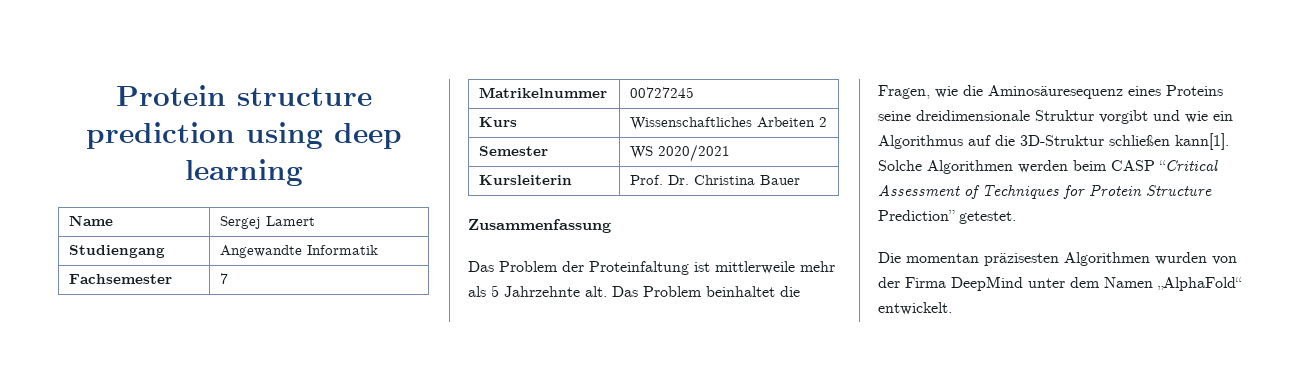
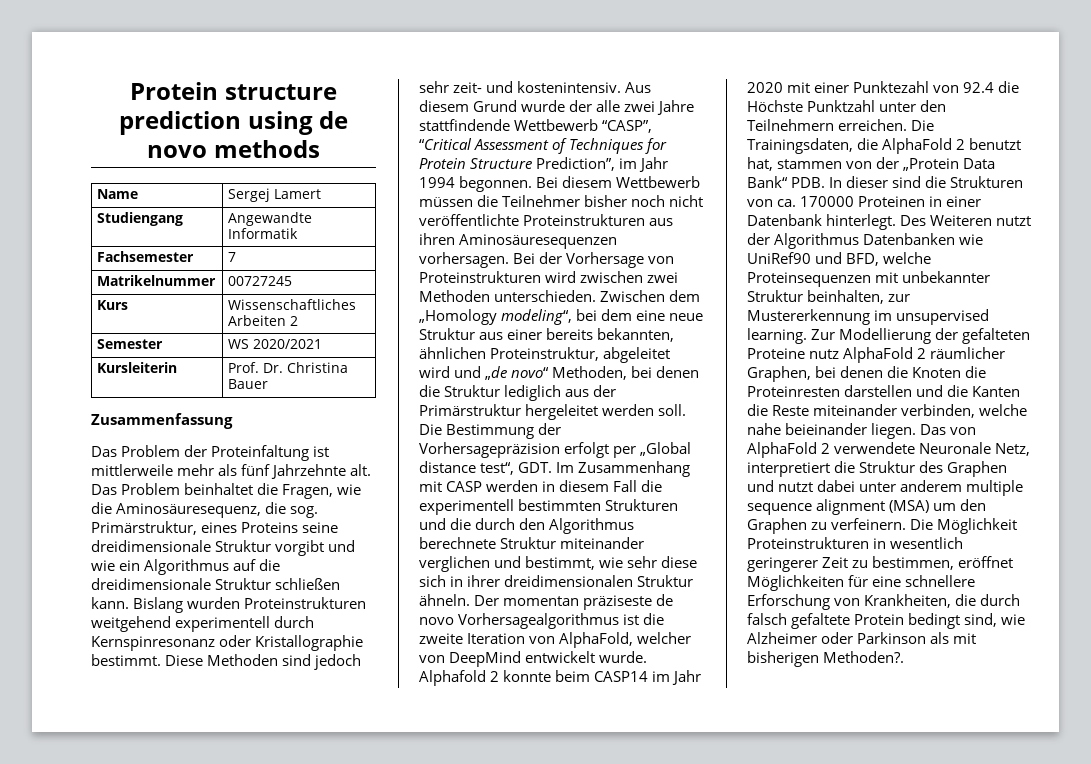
- Protein structure prediction using deep learning
+ Protein structure prediction using de novo methods
- Das Problem der Proteinfaltung ist mittlerweile mehr als 5 Jahrzehnte alt.
+ Das Problem der Proteinfaltung ist mittlerweile mehr als fünf Jahrzehnte alt.
- Das Problem beinhaltet die Fragen, wie die Aminosäuresequenz eines Proteins seine dreidimensionale Struktur vorgibt und wie ein Algorithmus auf die 3D-Struktur schließen kann[1]. Solche Algorithmen werden beim CASP “Critical Assessment of Techniques for Protein Structure Prediction” getestet.
- Die momentan präzisesten Algorithmen wurden von der Firma DeepMind unter dem Namen „AlphaFold“ entwickelt.
+ Das Problem beinhaltet die Fragen, wie die Aminosäuresequenz, die sog. Primärstruktur, eines Proteins seine dreidimensionale Struktur vorgibt und wie ein Algorithmus auf die dreidimensionale Struktur schließen kann. Bislang wurden Proteinstrukturen weitgehend experimentell durch Kernspinresonanz oder Kristallographie bestimmt. Diese Methoden sind jedoch sehr zeit- und kostenintensiv. Aus diesem Grund wurde der alle zwei Jahre stattfindende Wettbewerb “CASP”, “Critical Assessment of Techniques for Protein Structure Prediction”, im Jahr 1994 begonnen. Bei diesem Wettbewerb müssen die Teilnehmer bisher noch nicht veröffentlichte Proteinstrukturen aus ihren Aminosäuresequenzen vorhersagen. Bei der Vorhersage von Proteinstrukturen wird zwischen zwei Methoden unterschieden. Zwischen dem „Homology modeling“, bei dem eine neue Struktur aus einer bereits bekannten, ähnlichen Proteinstruktur, abgeleitet wird und „de novo“ Methoden, bei denen die Struktur lediglich aus der Primärstruktur hergeleitet werden soll. Die Bestimmung der Vorhersagepräzision erfolgt per „Global distance test“, GDT. Im Zusammenhang mit CASP werden in diesem Fall die experimentell bestimmten Strukturen und die durch den Algorithmus berechnete Struktur miteinander verglichen und bestimmt, wie sehr diese sich in ihrer dreidimensionalen Struktur ähneln. Der momentan präziseste de novo Vorhersagealgorithmus ist die zweite Iteration von AlphaFold, welcher von DeepMind entwickelt wurde. Alphafold 2 konnte beim CASP14 im Jahr 2020 mit einer Punktezahl von 92.4 die Höchste Punktzahl unter den Teilnehmern erreichen. Die Trainingsdaten, die AlphaFold 2 benutzt hat, stammen von der „Protein Data Bank“ PDB. In dieser sind die Strukturen von ca. 170000 Proteinen in einer Datenbank hinterlegt. Des Weiteren nutzt der Algorithmus Datenbanken wie UniRef90 und BFD, welche Proteinsequenzen mit unbekannter Struktur beinhalten, zur Mustererkennung im unsupervised learning. Zur Modellierung der gefalteten Proteine nutz AlphaFold 2 räumlicher Graphen, bei denen die Knoten die Proteinresten darstellen und die Kanten die Reste miteinander verbinden, welche nahe beieinander liegen. Das von AlphaFold 2 verwendete Neuronale Netz, interpretiert die Struktur des Graphen und nutzt dabei unter anderem multiple sequence alignment (MSA) um den Graphen zu verfeinern. Die Möglichkeit Proteinstrukturen in wesentlich geringerer Zeit zu bestimmen, eröffnet Möglichkeiten für eine schnellere Erforschung von Krankheiten, die durch falsch gefaltete Protein bedingt sind, wie Alzheimer oder Parkinson als mit bisherigen Methoden?.

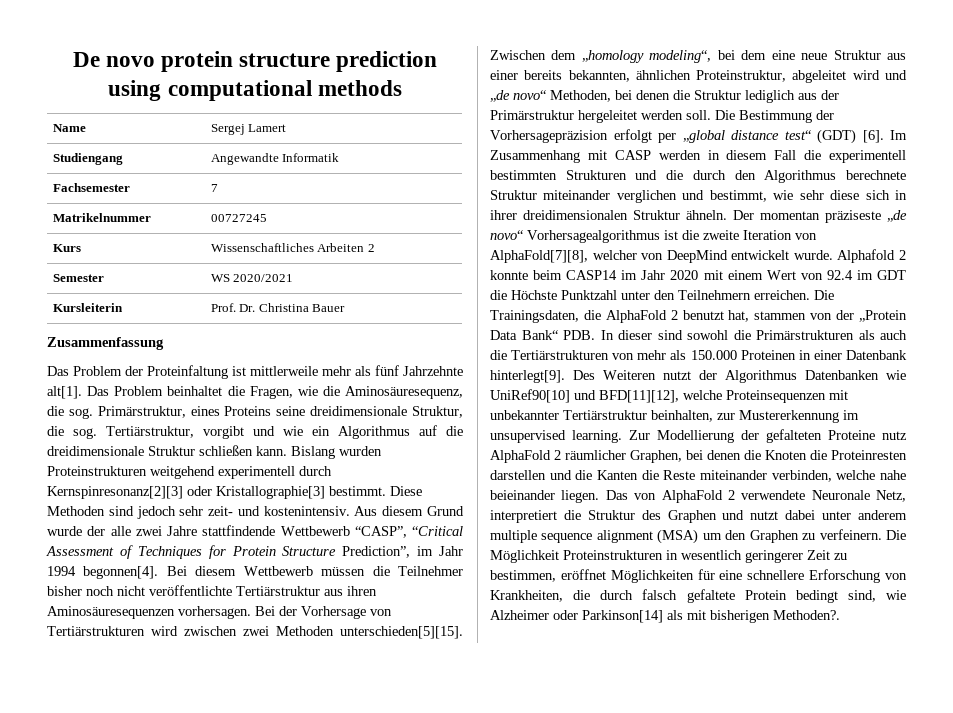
- Protein structure prediction using de novo methods
+ De novo protein structure prediction using computational methods
- Das Problem der Proteinfaltung ist mittlerweile mehr als fünf Jahrzehnte alt.
+ Das Problem der Proteinfaltung ist mittlerweile mehr als fünf Jahrzehnte alt[1].
- Das Problem beinhaltet die Fragen, wie die Aminosäuresequenz, die sog. Primärstruktur, eines Proteins seine dreidimensionale Struktur vorgibt und wie ein Algorithmus auf die dreidimensionale Struktur schließen kann.
+ Das Problem beinhaltet die Fragen, wie die Aminosäuresequenz, die sog. Primärstruktur, eines Proteins seine dreidimensionale Struktur, die sog. Tertiärstruktur, vorgibt und wie ein Algorithmus auf die dreidimensionale Struktur schließen kann.
- Bislang wurden Proteinstrukturen weitgehend experimentell durch Kernspinresonanz oder Kristallographie bestimmt.
+ Bislang wurden Proteinstrukturen weitgehend experimentell durch Kernspinresonanz[2][3] oder Kristallographie[3] bestimmt.
- Aus diesem Grund wurde der alle zwei Jahre stattfindende Wettbewerb “CASP”, “Critical Assessment of Techniques for Protein Structure Prediction”, im Jahr 1994 begonnen.
+ Aus diesem Grund wurde der alle zwei Jahre stattfindende Wettbewerb “CASP”, “Critical Assessment of Techniques for Protein Structure Prediction”, im Jahr 1994 begonnen[4].
- Bei diesem Wettbewerb müssen die Teilnehmer bisher noch nicht veröffentlichte Proteinstrukturen aus ihren Aminosäuresequenzen vorhersagen.
+ Bei diesem Wettbewerb müssen die Teilnehmer bisher noch nicht veröffentlichte Tertiärstruktur aus ihren Aminosäuresequenzen vorhersagen.
- Bei der Vorhersage von Proteinstrukturen wird zwischen zwei Methoden unterschieden.
+ Bei der Vorhersage von Tertiärstrukturen wird zwischen zwei Methoden unterschieden[5][15].
- Zwischen dem „Homology modeling“, bei dem eine neue Struktur aus einer bereits bekannten, ähnlichen Proteinstruktur, abgeleitet wird und „de novo“ Methoden, bei denen die Struktur lediglich aus der Primärstruktur hergeleitet werden soll.
+ Zwischen dem „homology modeling“, bei dem eine neue Struktur aus einer bereits bekannten, ähnlichen Proteinstruktur, abgeleitet wird und „de novo“ Methoden, bei denen die Struktur lediglich aus der Primärstruktur hergeleitet werden soll.
- Die Bestimmung der Vorhersagepräzision erfolgt per „Global distance test“, GDT. Im Zusammenhang mit CASP werden in diesem Fall die experimentell bestimmten Strukturen und die durch den Algorithmus berechnete Struktur miteinander verglichen und bestimmt, wie sehr diese sich in ihrer dreidimensionalen Struktur ähneln.
+ Die Bestimmung der Vorhersagepräzision erfolgt per „global distance test“ (GDT) [6]. Im Zusammenhang mit CASP werden in diesem Fall die experimentell bestimmten Strukturen und die durch den Algorithmus berechnete Struktur miteinander verglichen und bestimmt, wie sehr diese sich in ihrer dreidimensionalen Struktur ähneln.
- Der momentan präziseste de novo Vorhersagealgorithmus ist die zweite Iteration von AlphaFold, welcher von DeepMind entwickelt wurde.
+ Der momentan präziseste „de novo“ Vorhersagealgorithmus ist die zweite Iteration von AlphaFold[7][8], welcher von DeepMind entwickelt wurde.
- Alphafold 2 konnte beim CASP14 im Jahr 2020 mit einer Punktezahl von 92.4 die Höchste Punktzahl unter den Teilnehmern erreichen.
+ Alphafold 2 konnte beim CASP14 im Jahr 2020 mit einem Wert von 92.4 im GDT die Höchste Punktzahl unter den Teilnehmern erreichen.
- Die Trainingsdaten, die AlphaFold 2 benutzt hat, stammen von der „Protein Data Bank“ PDB. In dieser sind die Strukturen von ca. 170000 Proteinen in einer Datenbank hinterlegt.
+ Die Trainingsdaten, die AlphaFold 2 benutzt hat, stammen von der „Protein Data Bank“ PDB. In dieser sind sowohl die Primärstrukturen als auch die Tertiärstrukturen von mehr als 150.000 Proteinen in einer Datenbank hinterlegt[9].
- Des Weiteren nutzt der Algorithmus Datenbanken wie UniRef90 und BFD, welche Proteinsequenzen mit unbekannter Struktur beinhalten, zur Mustererkennung im unsupervised learning.
+ Des Weiteren nutzt der Algorithmus Datenbanken wie UniRef90[10] und BFD[11][12], welche Proteinsequenzen mit unbekannter Tertiärstruktur beinhalten, zur Mustererkennung im unsupervised learning.
- Die Möglichkeit Proteinstrukturen in wesentlich geringerer Zeit zu bestimmen, eröffnet Möglichkeiten für eine schnellere Erforschung von Krankheiten, die durch falsch gefaltete Protein bedingt sind, wie Alzheimer oder Parkinson als mit bisherigen Methoden?.
+ Die Möglichkeit Proteinstrukturen in wesentlich geringerer Zeit zu bestimmen, eröffnet Möglichkeiten für eine schnellere Erforschung von Krankheiten, die durch falsch gefaltete Protein bedingt sind, wie Alzheimer oder Parkinson[14] als mit bisherigen Methoden?.

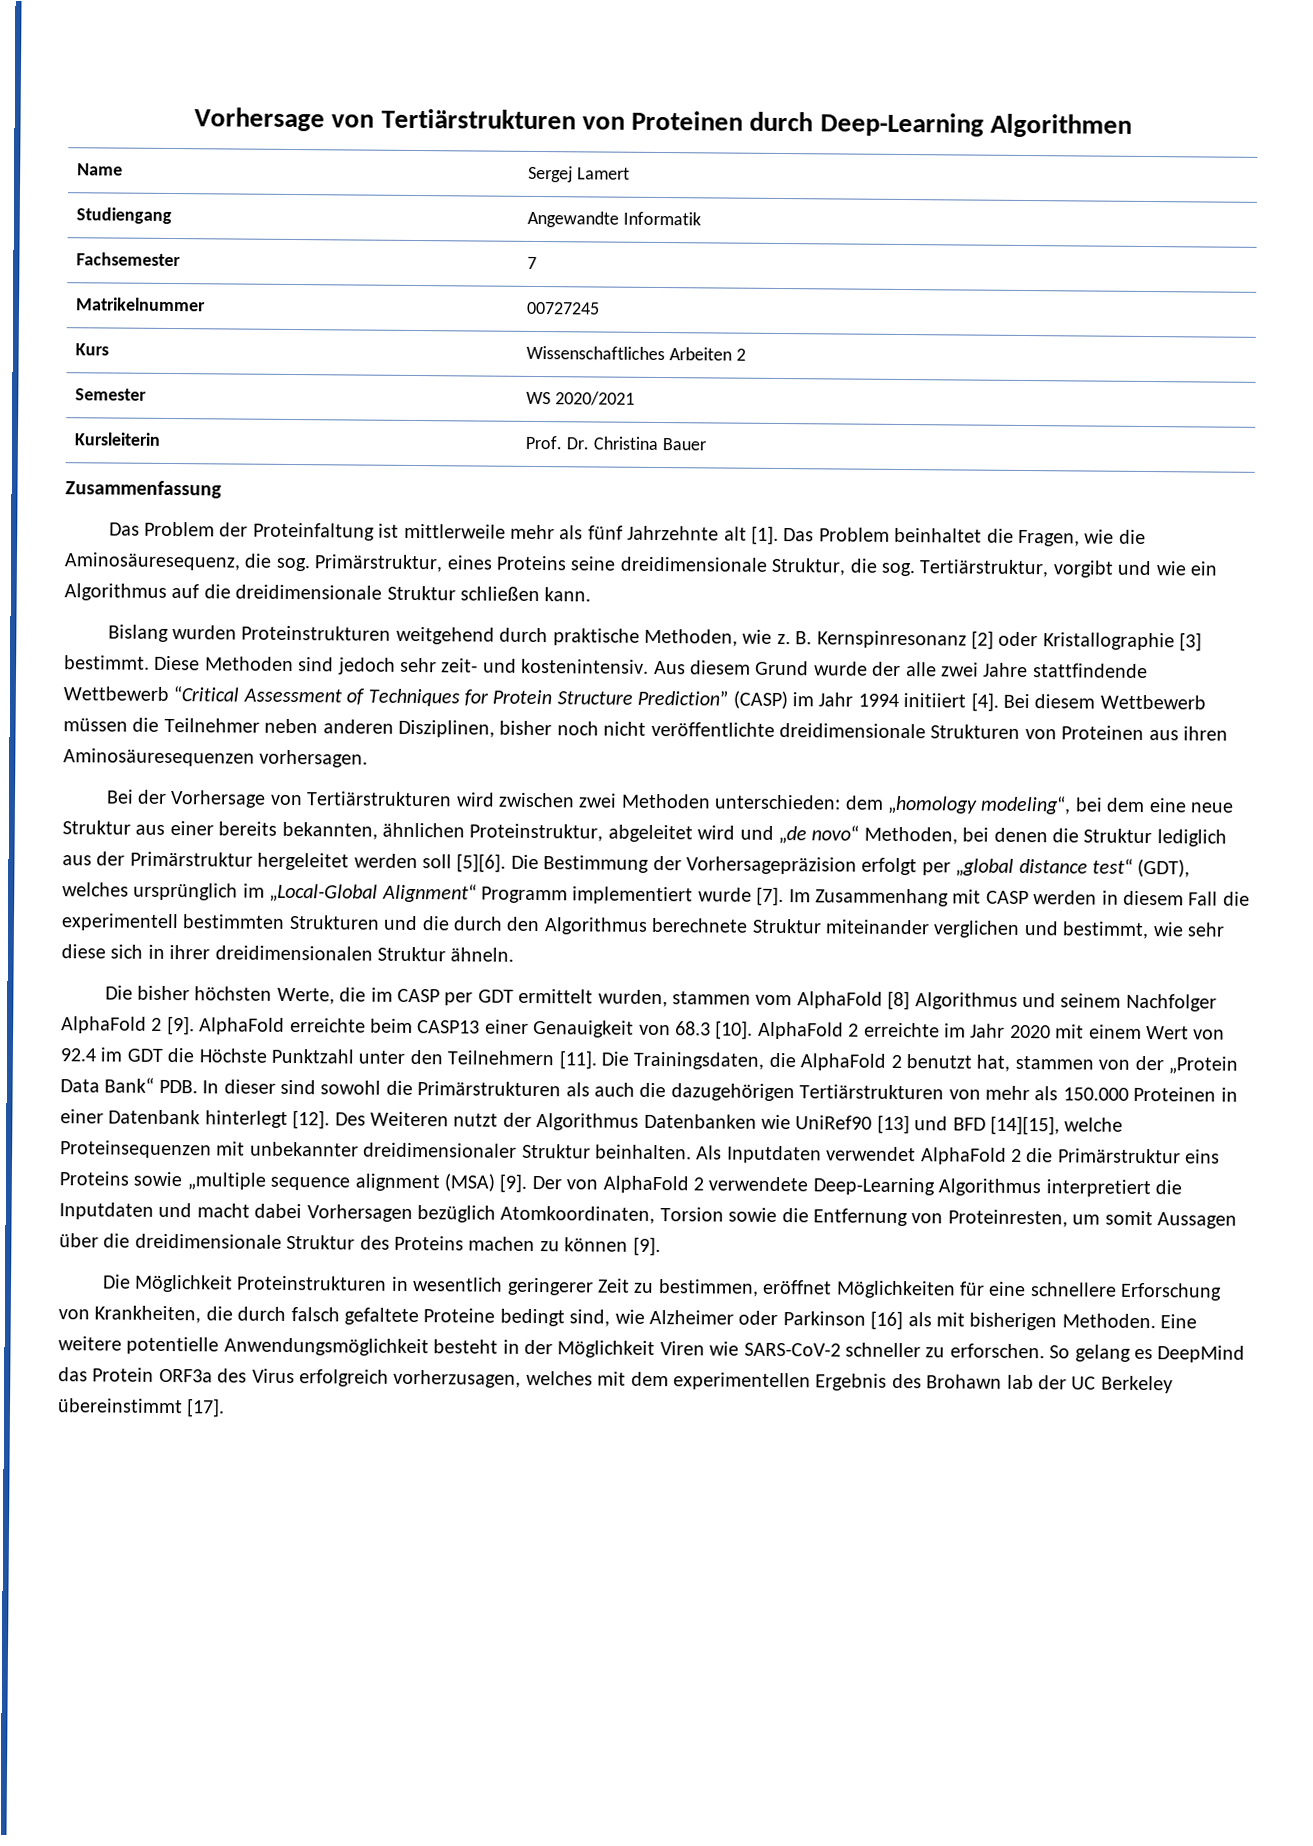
- De novo protein structure prediction using computational methods
+ Vorhersage von Tertiärstrukturen von Proteinen durch Deep-Learning Algorithmen
- Das Problem der Proteinfaltung ist mittlerweile mehr als fünf Jahrzehnte alt[1].
+ Das Problem der Proteinfaltung ist mittlerweile mehr als fünf Jahrzehnte alt [1].
- Das Problem beinhaltet die Fragen, wie die Aminosäuresequenz, die sog. Primärstruktur, eines Proteins seine dreidimensionale Struktur, die sog. Tertiärstruktur, vorgibt und wie ein Algorithmus auf die dreidimensionale Struktur schließen kann. Bislang wurden Proteinstrukturen weitgehend experimentell durch Kernspinresonanz[2][3] oder Kristallographie[3] bestimmt.
+ Das Problem beinhaltet die Fragen, wie die Aminosäuresequenz, die sog. Primärstruktur, eines Proteins seine dreidimensionale Struktur, die sog. Tertiärstruktur, vorgibt und wie ein Algorithmus auf die dreidimensionale Struktur schließen kann.
+ Bislang wurden Proteinstrukturen weitgehend durch praktische Methoden, wie z. B. Kernspinresonanz [2] oder Kristallographie [3] bestimmt.
- Aus diesem Grund wurde der alle zwei Jahre stattfindende Wettbewerb “CASP”, “Critical Assessment of Techniques for Protein Structure Prediction”, im Jahr 1994 begonnen[4].
+ Aus diesem Grund wurde der alle zwei Jahre stattfindende Wettbewerb “Critical Assessment of Techniques for Protein Structure Prediction” (CASP) im Jahr 1994 initiiert [4].
- Bei diesem Wettbewerb müssen die Teilnehmer bisher noch nicht veröffentlichte Tertiärstruktur aus ihren Aminosäuresequenzen vorhersagen. Bei der Vorhersage von Tertiärstrukturen wird zwischen zwei Methoden unterschieden[5][15]. Zwischen dem „homology modeling“, bei dem eine neue Struktur aus einer bereits bekannten, ähnlichen Proteinstruktur, abgeleitet wird und „de novo“ Methoden, bei denen die Struktur lediglich aus der Primärstruktur hergeleitet werden soll.
+ Bei diesem Wettbewerb müssen die Teilnehmer neben anderen Disziplinen, bisher noch nicht veröffentlichte dreidimensionale Strukturen von Proteinen aus ihren Aminosäuresequenzen vorhersagen.
+ Bei der Vorhersage von Tertiärstrukturen wird zwischen zwei Methoden unterschieden: dem „homology modeling“, bei dem eine neue Struktur aus einer bereits bekannten, ähnlichen Proteinstruktur, abgeleitet wird und „de novo“ Methoden, bei denen die Struktur lediglich aus der Primärstruktur hergeleitet werden soll [5][6].
- Die Bestimmung der Vorhersagepräzision erfolgt per „global distance test“ (GDT) [6].
+ Die Bestimmung der Vorhersagepräzision erfolgt per „global distance test“ (GDT), welches ursprünglich im „Local-Global Alignment“ Programm implementiert wurde [7].
- Im Zusammenhang mit CASP werden in diesem Fall die experimentell bestimmten Strukturen und die durch den Algorithmus berechnete Struktur miteinander verglichen und bestimmt, wie sehr diese sich in ihrer dreidimensionalen Struktur ähneln. Der momentan präziseste „de novo“ Vorhersagealgorithmus ist die zweite Iteration von AlphaFold[7][8], welcher von DeepMind entwickelt wurde. Alphafold 2 konnte beim CASP14 im Jahr 2020 mit einem Wert von 92.4 im GDT die Höchste Punktzahl unter den Teilnehmern erreichen.
+ Im Zusammenhang mit CASP werden in diesem Fall die experimentell bestimmten Strukturen und die durch den Algorithmus berechnete Struktur miteinander verglichen und bestimmt, wie sehr diese sich in ihrer dreidimensionalen Struktur ähneln.
+ Die bisher höchsten Werte, die im CASP per GDT ermittelt wurden, stammen vom AlphaFold [8] Algorithmus und seinem Nachfolger AlphaFold 2 [9]. AlphaFold erreichte beim CASP13 einer Genauigkeit von 68.3 [10]. AlphaFold 2 erreichte im Jahr 2020 mit einem Wert von 92.4 im GDT die Höchste Punktzahl unter den Teilnehmern [11].
- Die Trainingsdaten, die AlphaFold 2 benutzt hat, stammen von der „Protein Data Bank“ PDB. In dieser sind sowohl die Primärstrukturen als auch die Tertiärstrukturen von mehr als 150.000 Proteinen in einer Datenbank hinterlegt[9].
+ Die Trainingsdaten, die AlphaFold 2 benutzt hat, stammen von der „Protein Data Bank“ PDB. In dieser sind sowohl die Primärstrukturen als auch die dazugehörigen Tertiärstrukturen von mehr als 150.000 Proteinen in einer Datenbank hinterlegt [12].
- Des Weiteren nutzt der Algorithmus Datenbanken wie UniRef90[10] und BFD[11][12], welche Proteinsequenzen mit unbekannter Tertiärstruktur beinhalten, zur Mustererkennung im unsupervised learning. Zur Modellierung der gefalteten Proteine nutz AlphaFold 2 räumlicher Graphen, bei denen die Knoten die Proteinresten darstellen und die Kanten die Reste miteinander verbinden, welche nahe beieinander liegen. Das von AlphaFold 2 verwendete Neuronale Netz, interpretiert die Struktur des Graphen und nutzt dabei unter anderem multiple sequence alignment (MSA) um den Graphen zu verfeinern. Die Möglichkeit Proteinstrukturen in wesentlich geringerer Zeit zu bestimmen, eröffnet Möglichkeiten für eine schnellere Erforschung von Krankheiten, die durch falsch gefaltete Protein bedingt sind, wie Alzheimer oder Parkinson[14] als mit bisherigen Methoden?.
+ Des Weiteren nutzt der Algorithmus Datenbanken wie UniRef90 [13] und BFD [14][15], welche Proteinsequenzen mit unbekannter dreidimensionaler Struktur beinhalten. Als Inputdaten verwendet AlphaFold 2 die Primärstruktur eins Proteins sowie „multiple sequence alignment (MSA) [9]. Der von AlphaFold 2 verwendete Deep-Learning Algorithmus interpretiert die Inputdaten und macht dabei Vorhersagen bezüglich Atomkoordinaten, Torsion sowie die Entfernung von Proteinresten, um somit Aussagen über die dreidimensionale Struktur des Proteins machen zu können [9].
+ Die Möglichkeit Proteinstrukturen in wesentlich geringerer Zeit zu bestimmen, eröffnet Möglichkeiten für eine schnellere Erforschung von Krankheiten, die durch falsch gefaltete Proteine bedingt sind, wie Alzheimer oder Parkinson [16] als mit bisherigen Methoden. Eine weitere potentielle Anwendungsmöglichkeit besteht in der Möglichkeit Viren wie SARS-CoV-2 schneller zu erforschen. So gelang es DeepMind das Protein ORF3a des Virus erfolgreich vorherzusagen, welches mit dem experimentellen Ergebnis des Brohawn lab der UC Berkeley übereinstimmt [17].

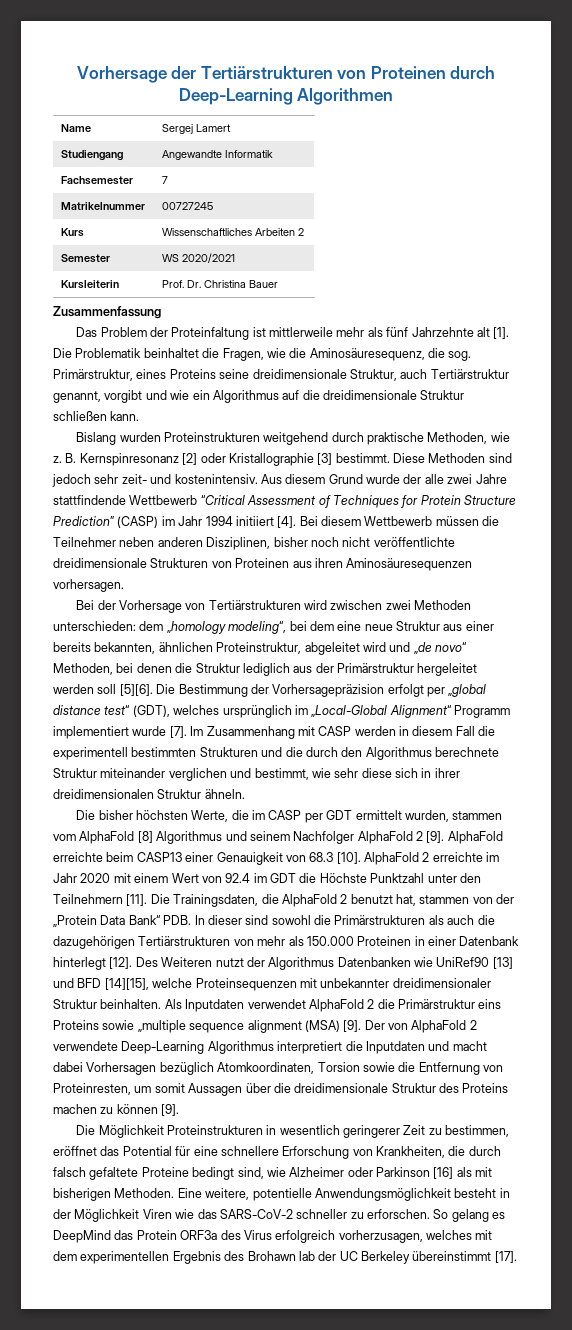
- Vorhersage von Tertiärstrukturen von Proteinen durch Deep-Learning Algorithmen
+ Vorhersage der Tertiärstrukturen von Proteinen durch Deep-Learning Algorithmen
- Das Problem beinhaltet die Fragen, wie die Aminosäuresequenz, die sog. Primärstruktur, eines Proteins seine dreidimensionale Struktur, die sog. Tertiärstruktur, vorgibt und wie ein Algorithmus auf die dreidimensionale Struktur schließen kann.
+ Die Problematik beinhaltet die Fragen, wie die Aminosäuresequenz, die sog. Primärstruktur, eines Proteins seine dreidimensionale Struktur, auch Tertiärstruktur genannt, vorgibt und wie ein Algorithmus auf die dreidimensionale Struktur schließen kann.
- Die Möglichkeit Proteinstrukturen in wesentlich geringerer Zeit zu bestimmen, eröffnet Möglichkeiten für eine schnellere Erforschung von Krankheiten, die durch falsch gefaltete Proteine bedingt sind, wie Alzheimer oder Parkinson [16] als mit bisherigen Methoden.
+ Die Möglichkeit Proteinstrukturen in wesentlich geringerer Zeit zu bestimmen, eröffnet das Potential für eine schnellere Erforschung von Krankheiten, die durch falsch gefaltete Proteine bedingt sind, wie Alzheimer oder Parkinson [16] als mit bisherigen Methoden.
- Eine weitere potentielle Anwendungsmöglichkeit besteht in der Möglichkeit Viren wie SARS-CoV-2 schneller zu erforschen.
+ Eine weitere, potentielle Anwendungsmöglichkeit besteht in der Möglichkeit Viren wie das SARS-CoV-2 schneller zu erforschen.

